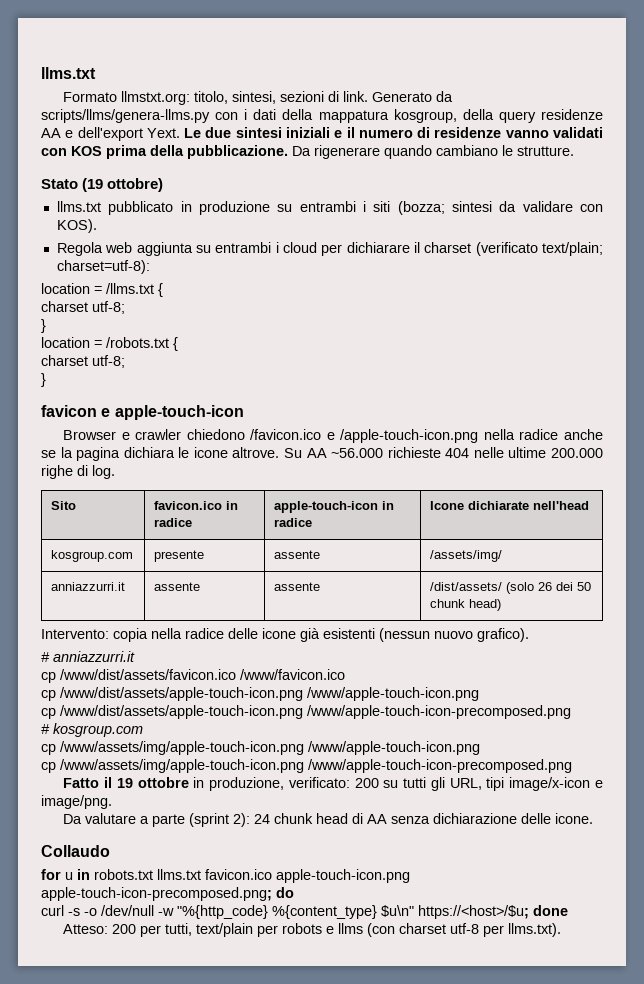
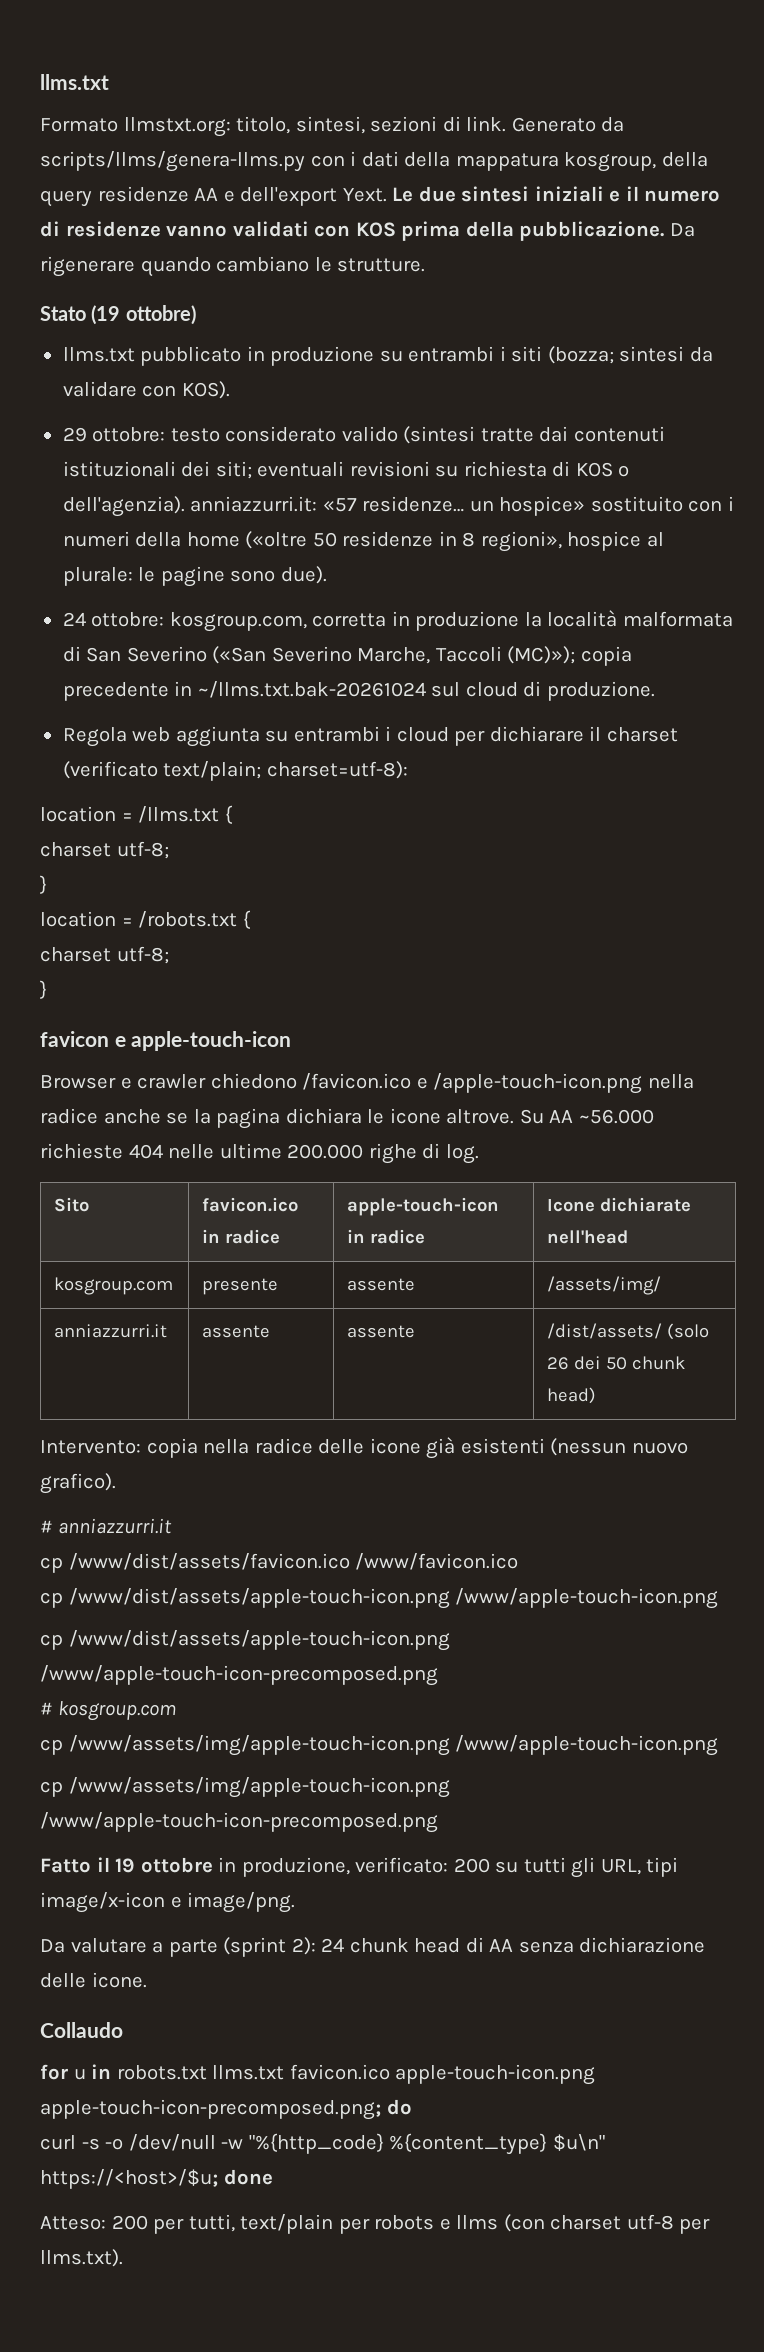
+ 29 ottobre: testo considerato valido (sintesi tratte dai contenuti istituzionali dei siti; eventuali revisioni su richiesta di KOS o dell'agenzia). anniazzurri.it: «57 residenze… un hospice» sostituito con i numeri della home («oltre 50 residenze in 8 regioni», hospice al plurale: le pagine sono due).
+ 24 ottobre: kosgroup.com, corretta in produzione la località malformata di San Severino («San Severino Marche, Taccoli (MC)»); copia precedente in ~/llms.txt.bak-20261024 sul cloud di produzione.

